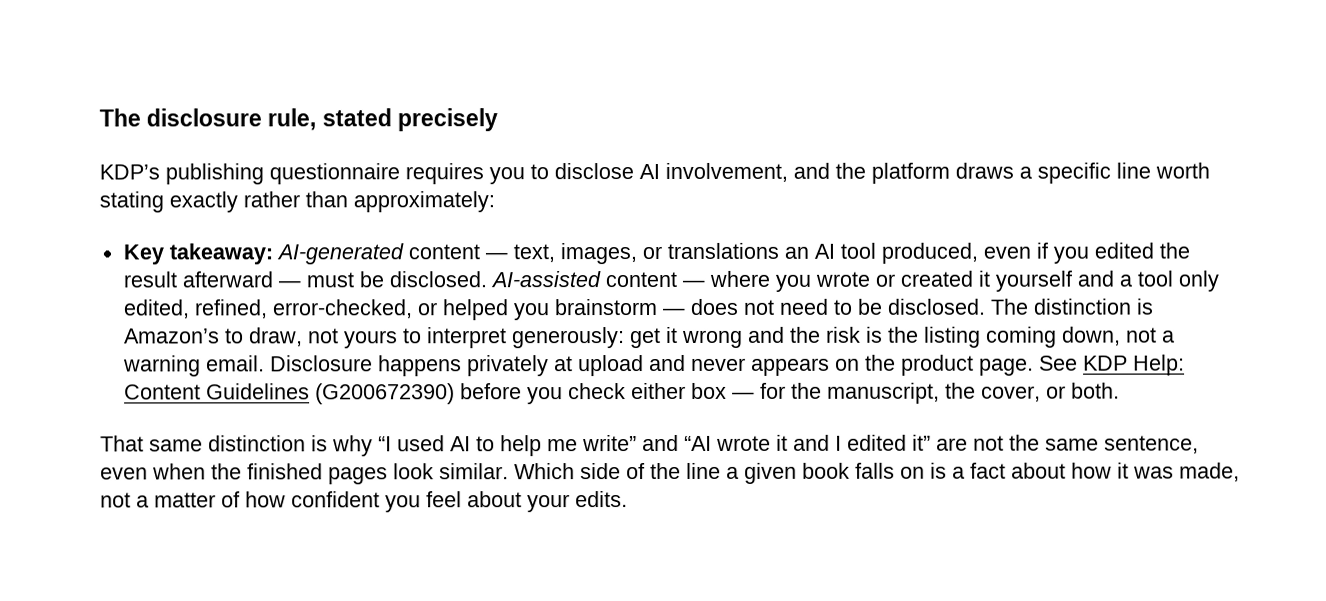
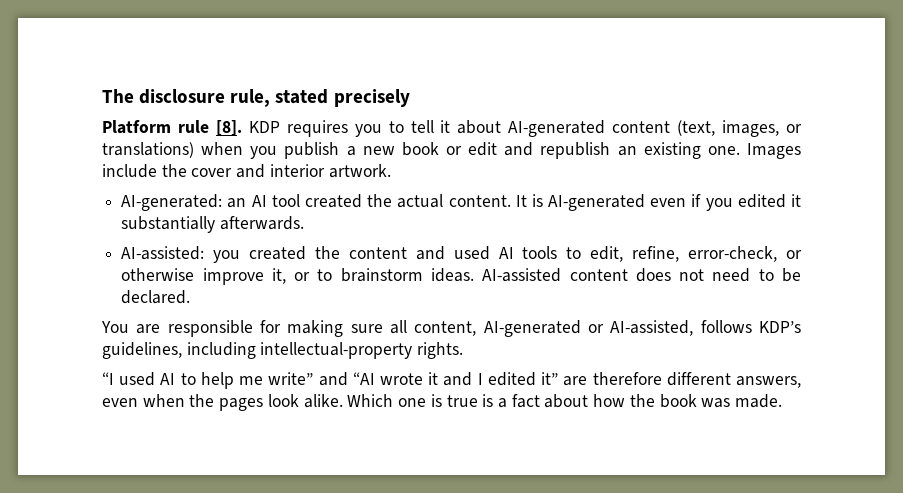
- KDP’s publishing questionnaire requires you to disclose AI involvement, and the platform draws a specific line worth stating exactly rather than approximately:
- Key takeaway: AI-generated content — text, images, or translations an AI tool produced, even if you edited the result afterward — must be disclosed. AI-assisted content — where you wrote or created it yourself and a tool only edited, refined, error-checked, or helped you brainstorm — does not need to be disclosed. The distinction is Amazon’s to draw, not yours to interpret generously: get it wrong and the risk is the listing coming down, not a warning email. Disclosure happens privately at upload and never appears on the product page. See KDP Help: Content Guidelines (G200672390) before you check either box — for the manuscript, the cover, or both.
- That same distinction is why “I used AI to help me write” and “AI wrote it and I edited it” are not the same sentence, even when the finished pages look similar. Which side of the line a given book falls on is a fact about how it was made, not a matter of how confident you feel about your edits.
+ Platform rule [8]. KDP requires you to tell it about AI-generated content (text, images, or translations) when you publish a new book or edit and republish an existing one. Images include the cover and interior artwork.
+ AI-generated: an AI tool created the actual content. It is AI-generated even if you edited it substantially afterwards.
+ AI-assisted: you created the content and used AI tools to edit, refine, error-check, or otherwise improve it, or to brainstorm ideas. AI-assisted content does not need to be declared.
+ You are responsible for making sure all content, AI-generated or AI-assisted, follows KDP’s guidelines, including intellectual-property rights.
+ “I used AI to help me write” and “AI wrote it and I edited it” are therefore different answers, even when the pages look alike. Which one is true is a fact about how the book was made.

